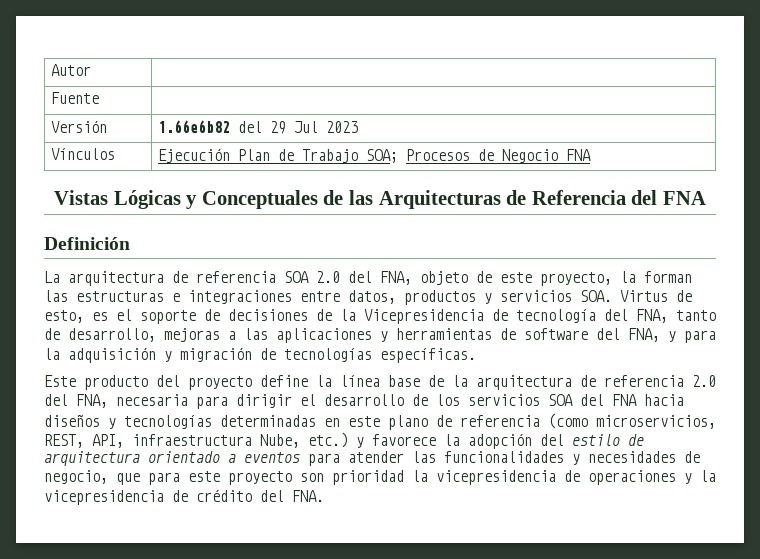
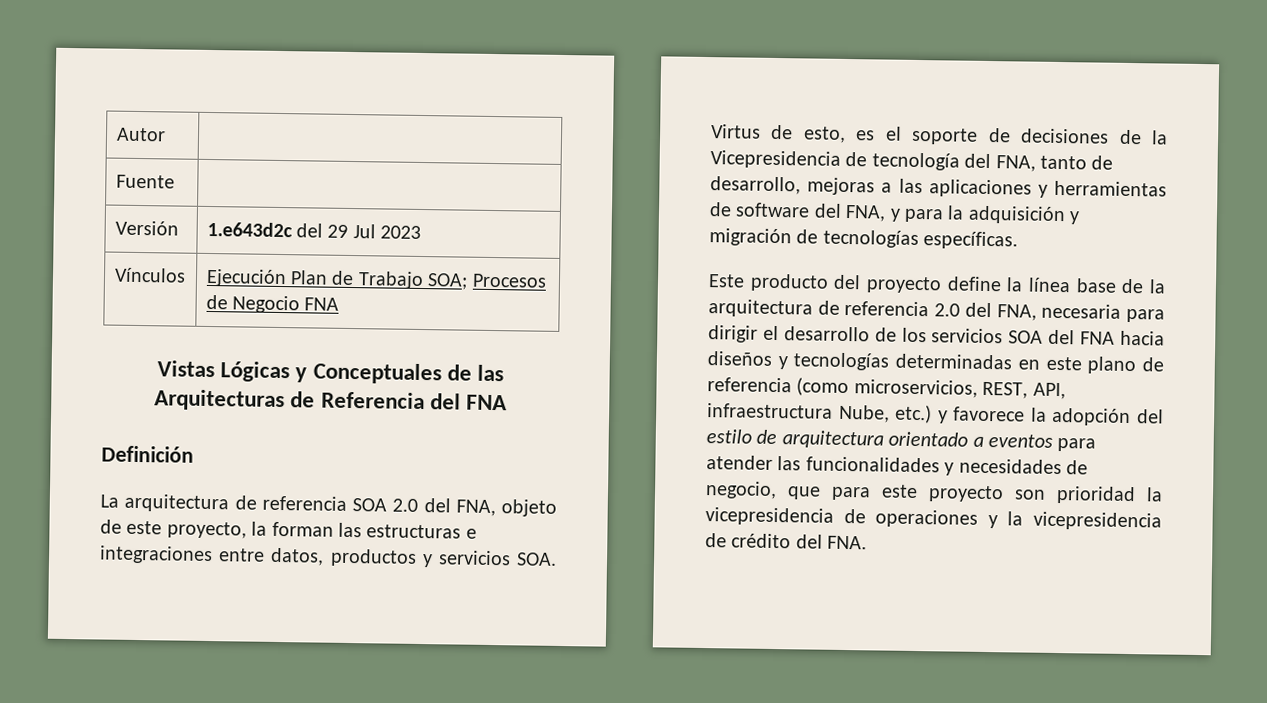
- Versión | 1.66e6b82 del 29 Jul 2023
+ Versión | 1.e643d2c del 29 Jul 2023

